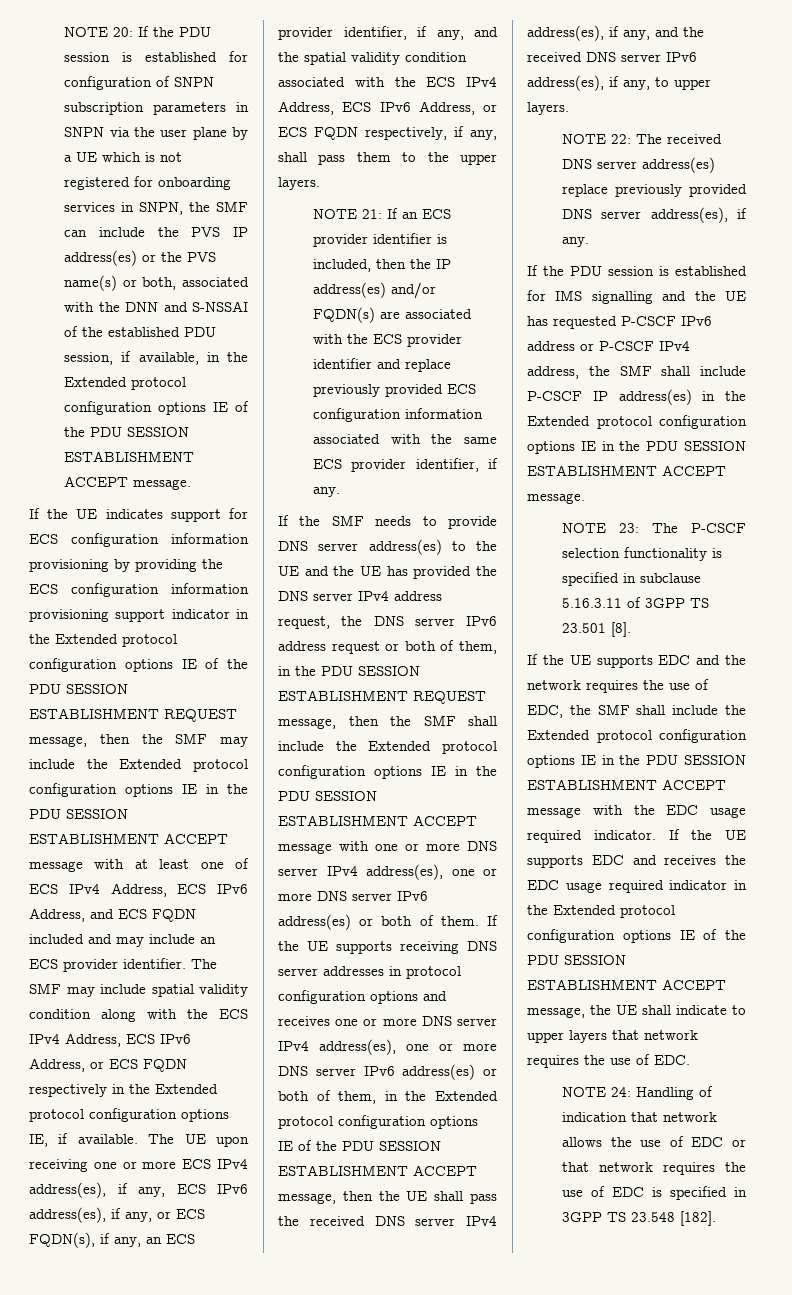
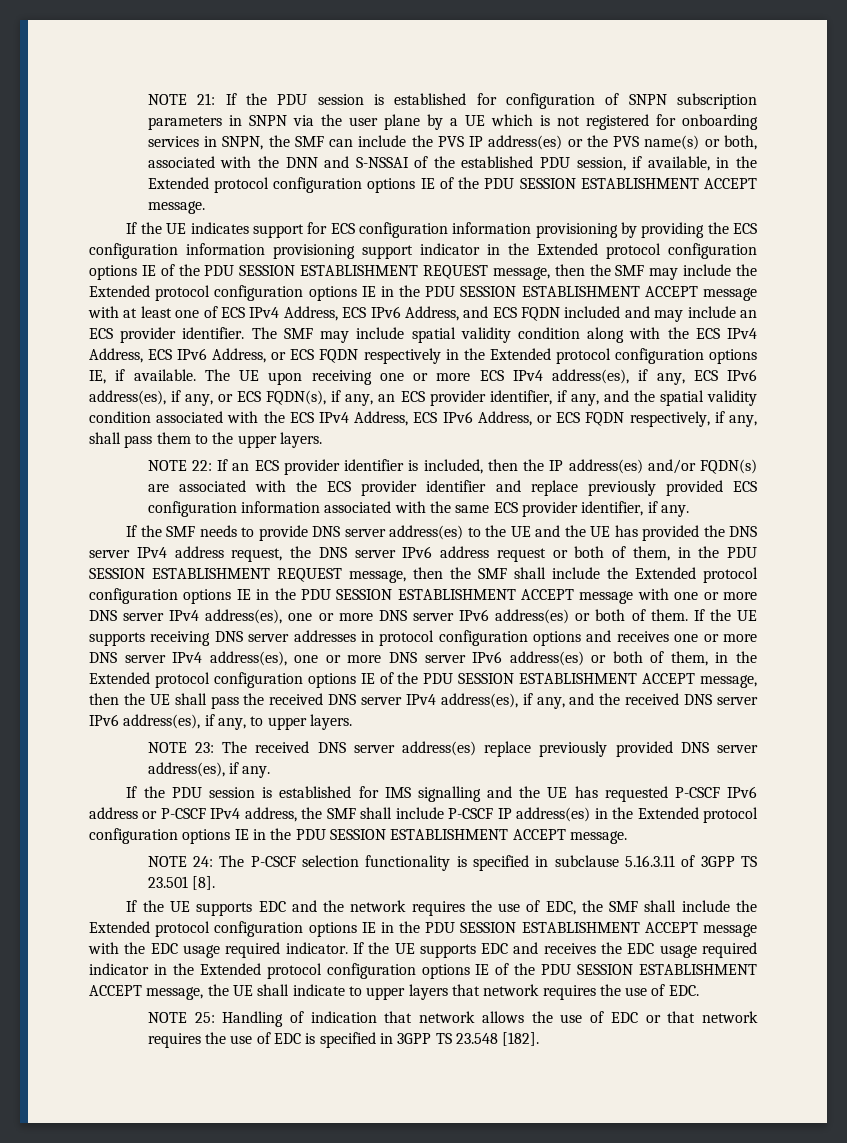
- NOTE 20:
+ NOTE 21:
- NOTE 21: If an ECS provider identifier is included, then the IP address(es) and/or FQDN(s) are associated with the ECS provider identifier and replace previously provided ECS configuration information associated with the same ECS provider identifier, if any.
+ NOTE 22: If an ECS provider identifier is included, then the IP address(es) and/or FQDN(s) are associated with the ECS provider identifier and replace previously provided ECS configuration information associated with the same ECS provider identifier, if any.
- NOTE 22: The received DNS server address(es) replace previously provided DNS server address(es), if any.
+ NOTE 23: The received DNS server address(es) replace previously provided DNS server address(es), if any.
- NOTE 23: The P-CSCF selection functionality is specified in subclause 5.16.3.11 of 3GPP TS 23.501 [8].
+ NOTE 24: The P-CSCF selection functionality is specified in subclause 5.16.3.11 of 3GPP TS 23.501 [8].
- NOTE 24: Handling of indication that network allows the use of EDC or that network requires the use of EDC is specified in 3GPP TS 23.548 [182].
+ NOTE 25: Handling of indication that network allows the use of EDC or that network requires the use of EDC is specified in 3GPP TS 23.548 [182].

